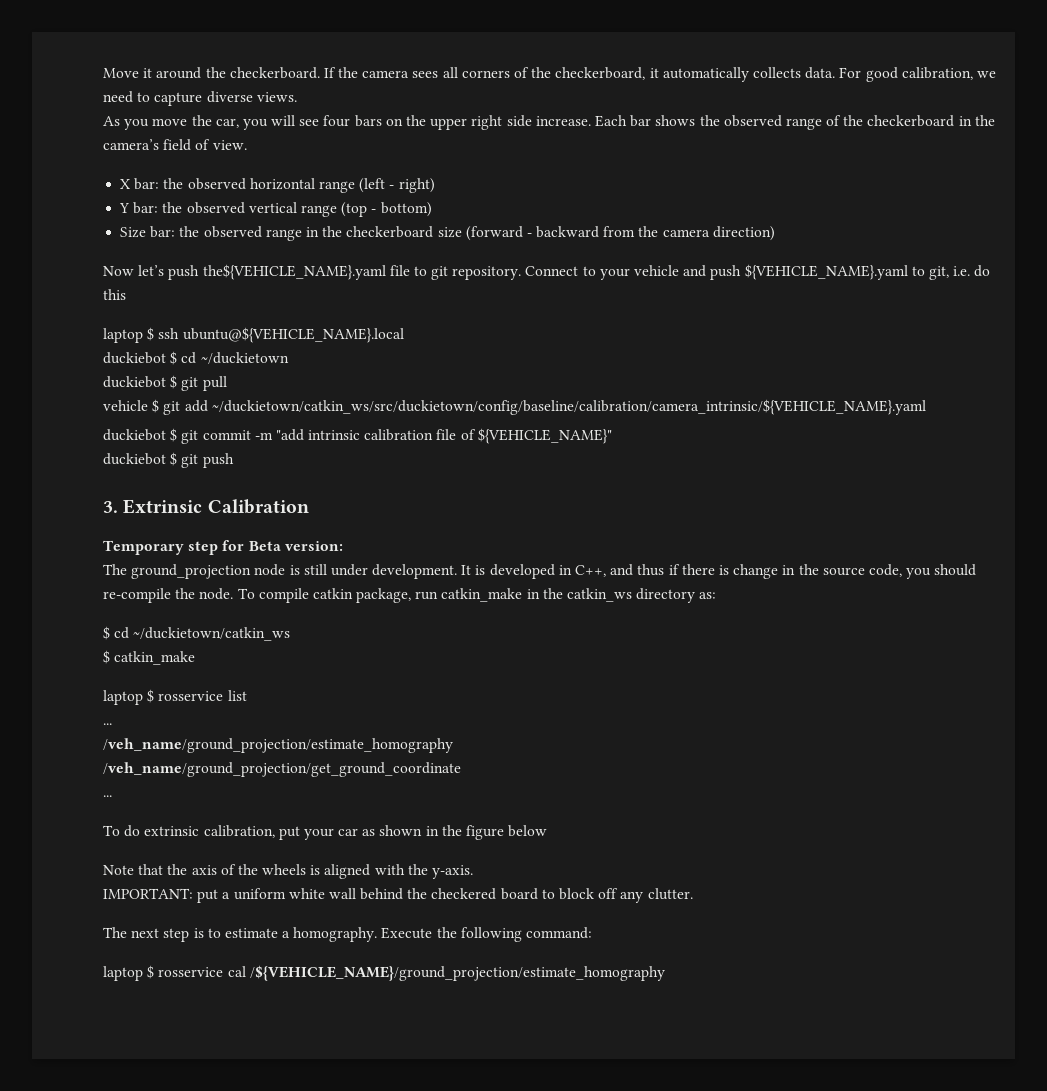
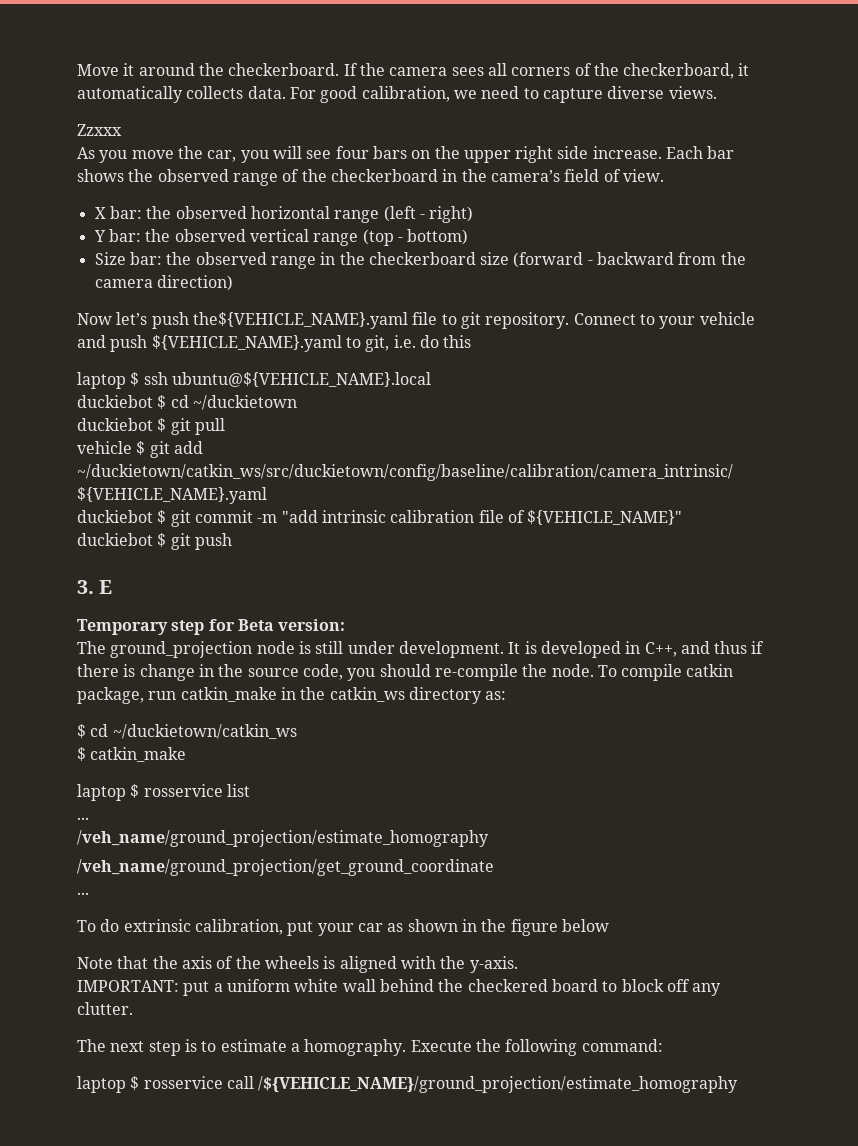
+ Zzxxx
- 3. Extrinsic Calibration
+ 3. E
- laptop $ rosservice cal /${VEHICLE_NAME}/ground_projection/estimate_homography
+ laptop $ rosservice call /${VEHICLE_NAME}/ground_projection/estimate_homography

